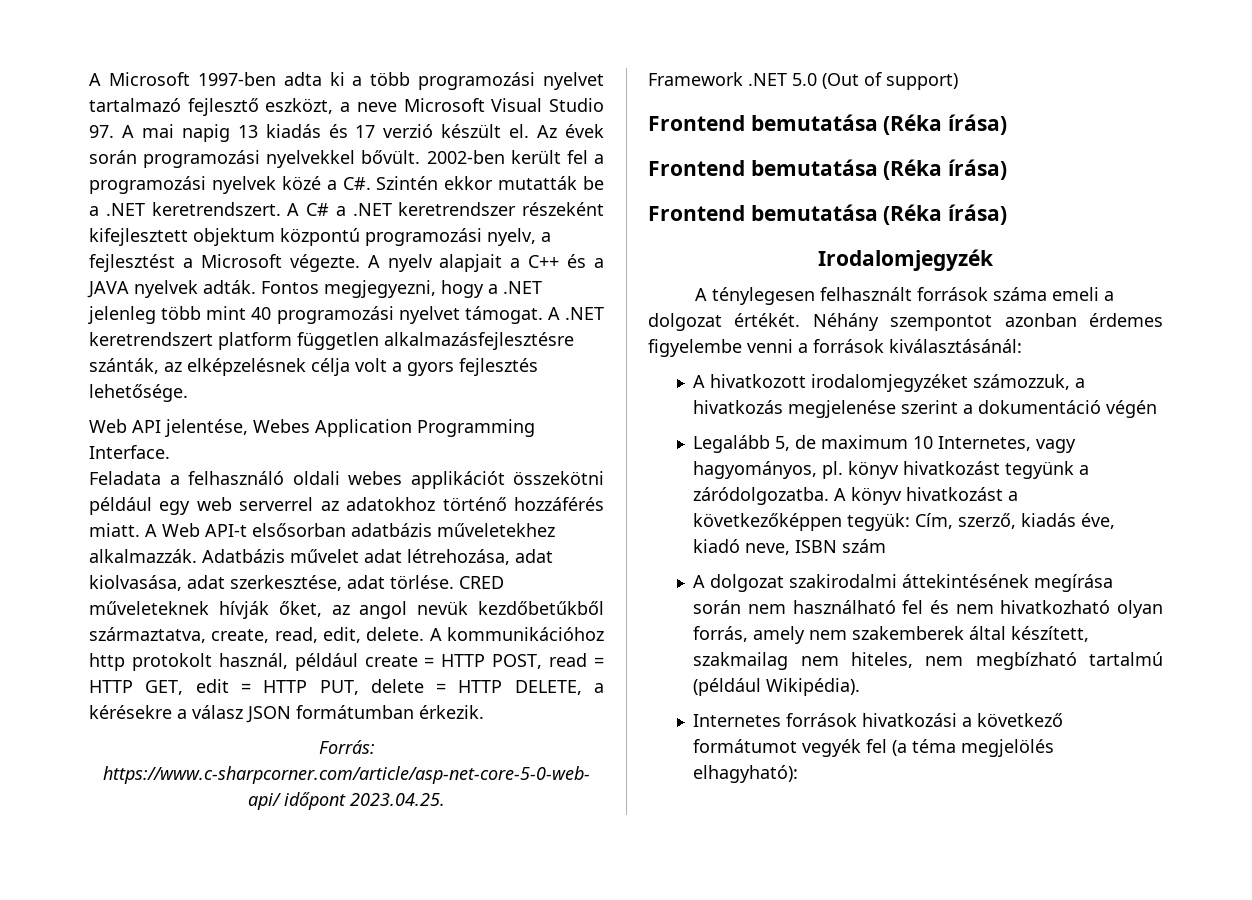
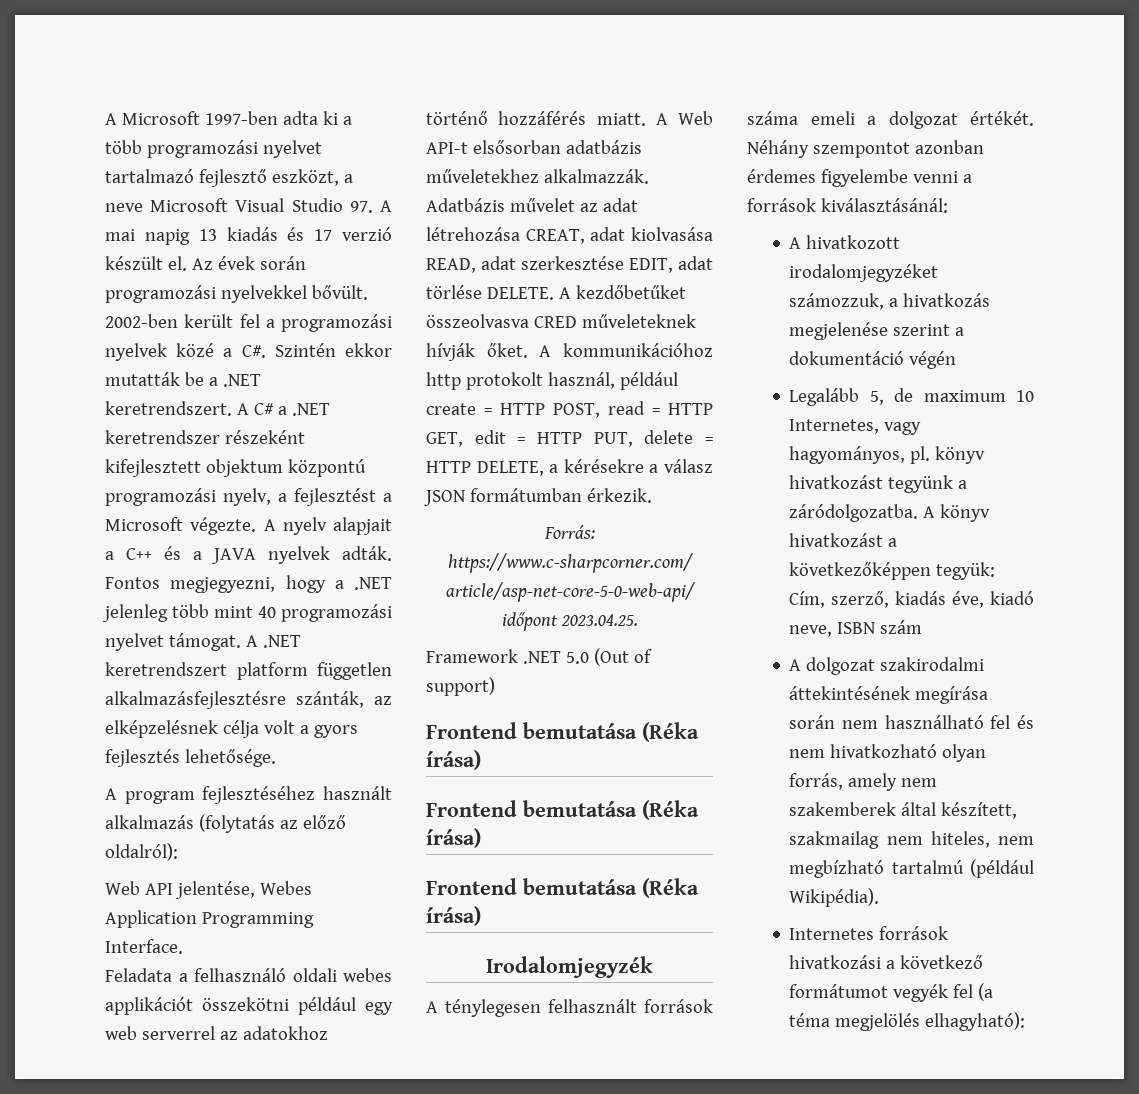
+ A program fejlesztéséhez használt alkalmazás (folytatás az előző oldalról):
- Adatbázis művelet adat létrehozása, adat kiolvasása, adat szerkesztése, adat törlése. CRED műveleteknek hívják őket, az angol nevük kezdőbetűkből származtatva, create, read, edit, delete.
+ Adatbázis művelet az adat létrehozása CREAT, adat kiolvasása READ, adat szerkesztése EDIT, adat törlése DELETE. A kezdőbetűket összeolvasva CRED műveleteknek hívják őket.

